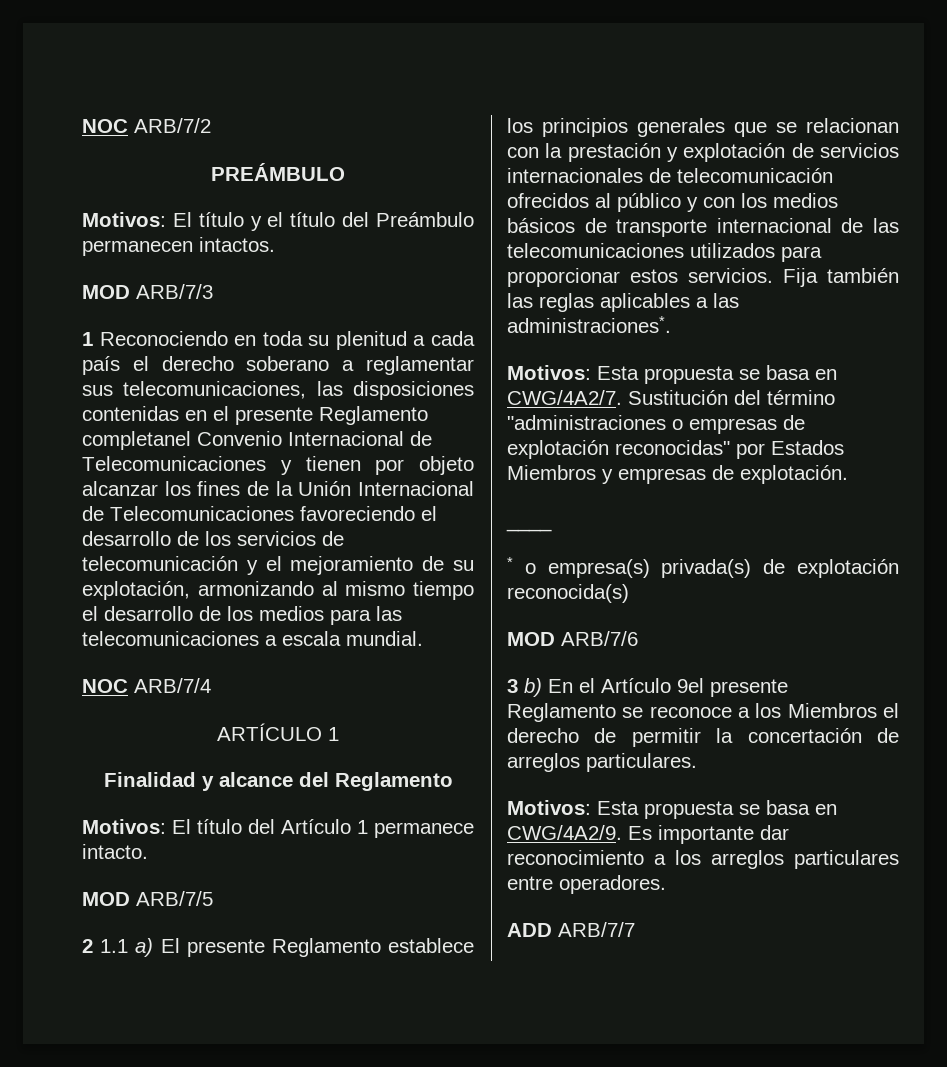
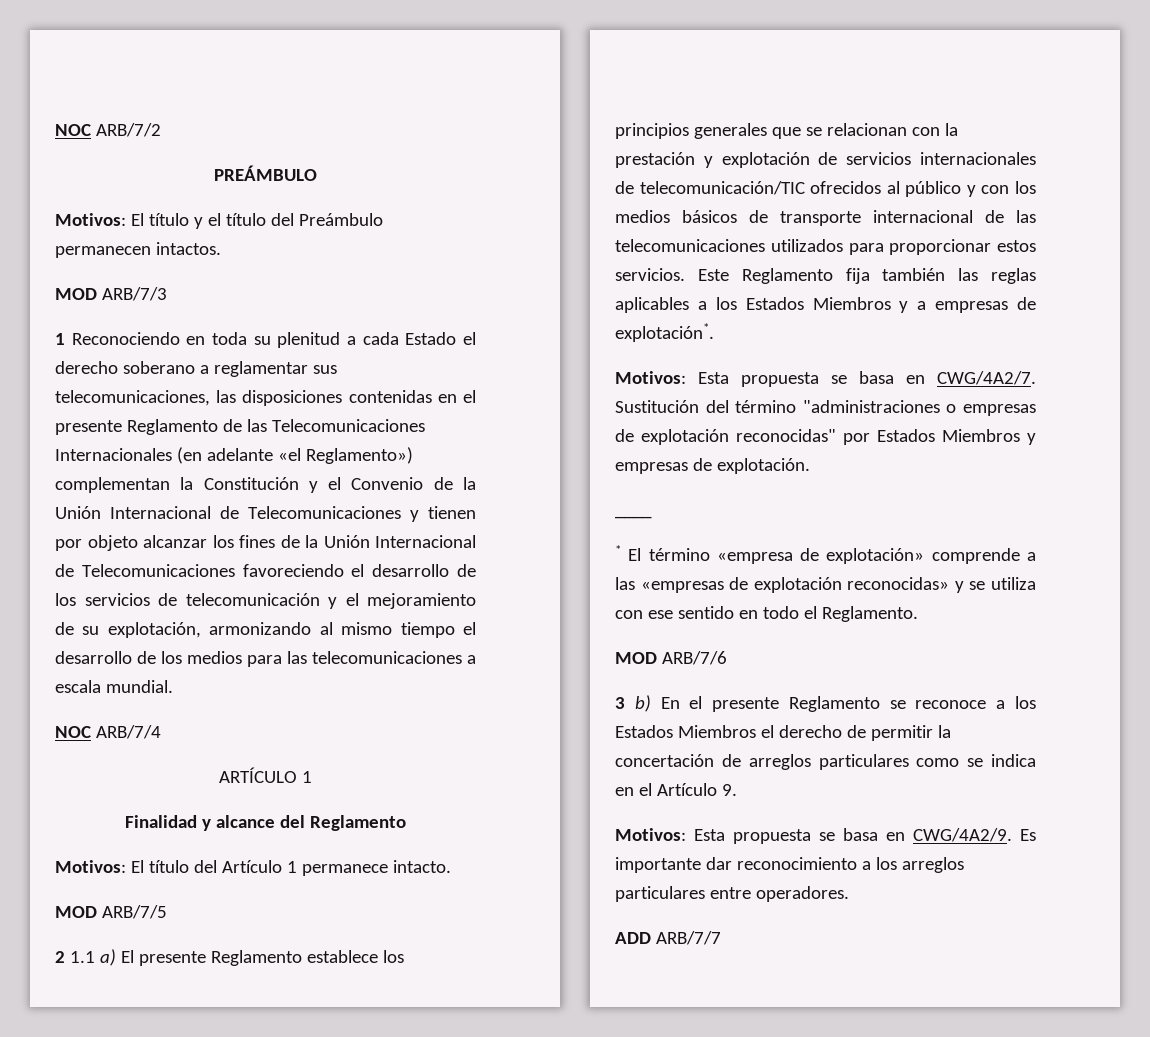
- 1 Reconociendo en toda su plenitud a cada país el derecho soberano a reglamentar sus telecomunicaciones, las disposiciones contenidas en el presente Reglamento completanel Convenio Internacional de Telecomunicaciones y tienen por objeto alcanzar los fines de la Unión Internacional de Telecomunicaciones favoreciendo el desarrollo de los servicios de telecomunicación y el mejoramiento de su explotación, armonizando al mismo tiempo el desarrollo de los medios para las telecomunicaciones a escala mundial.
+ 1 Reconociendo en toda su plenitud a cada Estado el derecho soberano a reglamentar sus telecomunicaciones, las disposiciones contenidas en el presente Reglamento de las Telecomunicaciones Internacionales (en adelante «el Reglamento») complementan la Constitución y el Convenio de la Unión Internacional de Telecomunicaciones y tienen por objeto alcanzar los fines de la Unión Internacional de Telecomunicaciones favoreciendo el desarrollo de los servicios de telecomunicación y el mejoramiento de su explotación, armonizando al mismo tiempo el desarrollo de los medios para las telecomunicaciones a escala mundial.
- 2 1.1 a) El presente Reglamento establece los principios generales que se relacionan con la prestación y explotación de servicios internacionales de telecomunicación ofrecidos al público y con los medios básicos de transporte internacional de las telecomunicaciones utilizados para proporcionar estos servicios.
+ 2 1.1 a) El presente Reglamento establece los principios generales que se relacionan con la prestación y explotación de servicios internacionales de telecomunicación/TIC ofrecidos al público y con los medios básicos de transporte internacional de las telecomunicaciones utilizados para proporcionar estos servicios.
- Fija también las reglas aplicables a las administraciones*.
+ Este Reglamento fija también las reglas aplicables a los Estados Miembros y a empresas de explotación*.
- * o empresa(s) privada(s) de explotación reconocida(s)
+ * El término «empresa de explotación» comprende a las «empresas de explotación reconocidas» y se utiliza con ese sentido en todo el Reglamento.
- 3 b) En el Artículo 9el presente Reglamento se reconoce a los Miembros el derecho de permitir la concertación de arreglos particulares.
+ 3 b) En el presente Reglamento se reconoce a los Estados Miembros el derecho de permitir la concertación de arreglos particulares como se indica en el Artículo 9.

